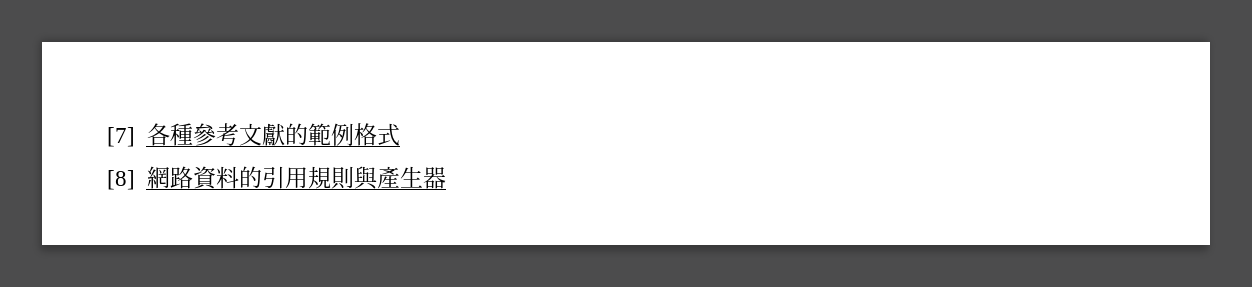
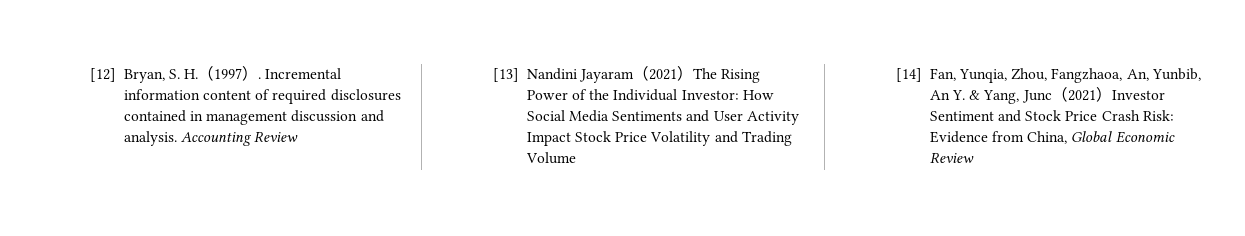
- [7]各種參考文獻的範例格式
- [8]網路資料的引用規則與產生器
+ [12] Bryan, S. H.（1997）. Incremental information content of required disclosures contained in management discussion and analysis. Accounting Review
+ [13] Nandini Jayaram（2021）The Rising Power of the Individual Investor: How Social Media Sentiments and User Activity Impact Stock Price Volatility and Trading Volume
+ [14] Fan, Yunqia, Zhou, Fangzhaoa, An, Yunbib, An Y. & Yang, Junc（2021）Investor Sentiment and Stock Price Crash Risk: Evidence from China, Global Economic Review

